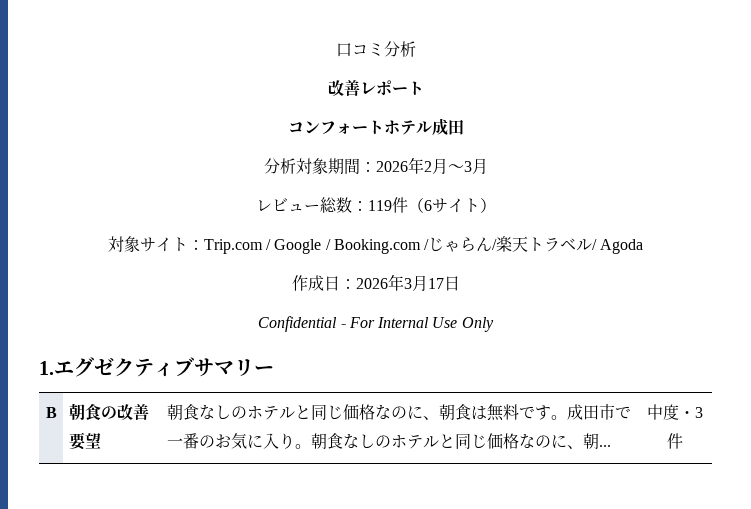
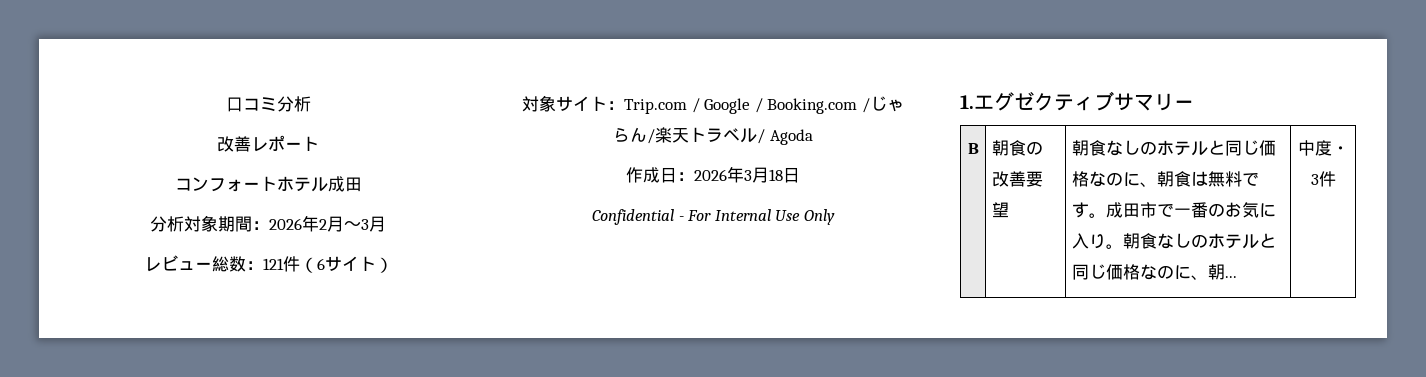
- レビュー総数：119件（6サイト）
+ レビュー総数：121件（6サイト）
- 作成日：2026年3月17日
+ 作成日：2026年3月18日

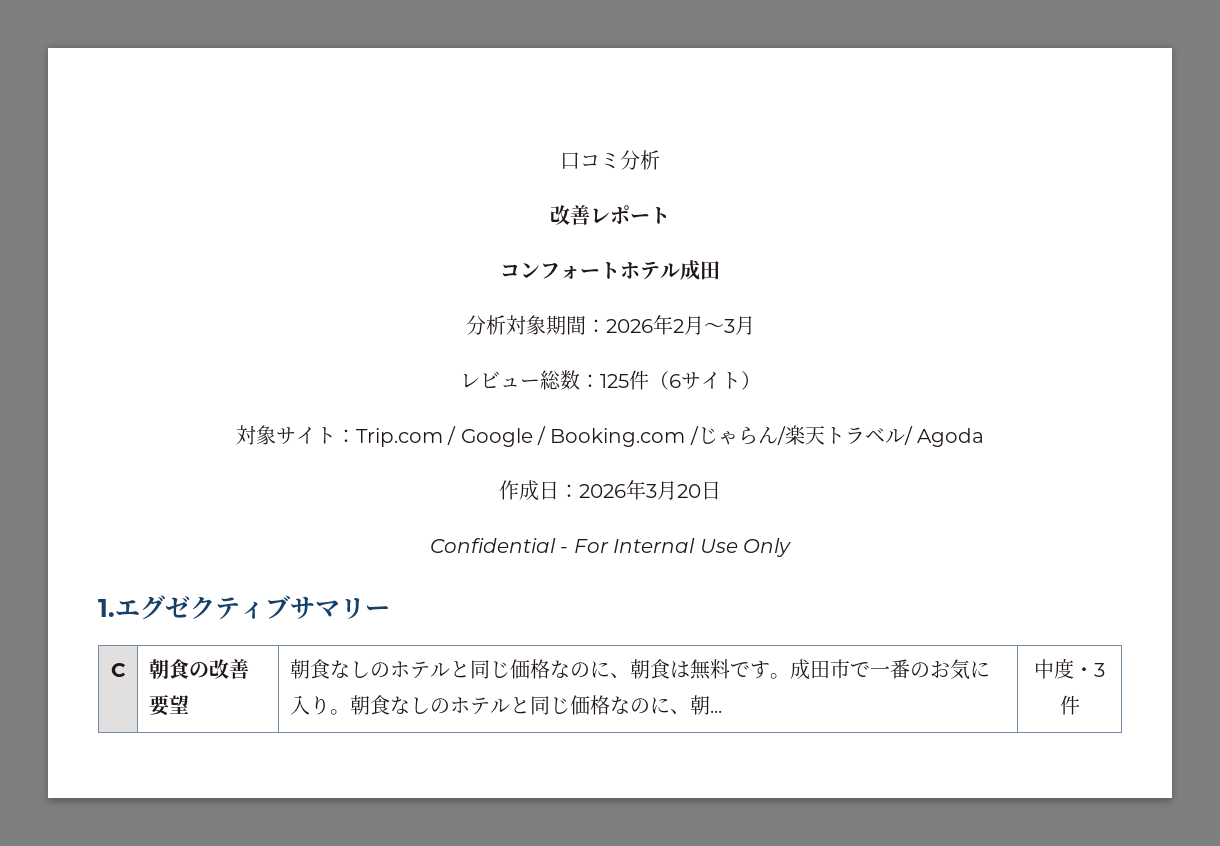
- レビュー総数：121件（6サイト）
+ レビュー総数：125件（6サイト）
- 作成日：2026年3月18日
+ 作成日：2026年3月20日
- B | 朝食の改善要望 | 朝食なしのホテルと同じ価格なのに、朝食は無料です。成田市で一番のお気に入り。朝食なしのホテルと同じ価格なのに、朝... | 中度・3件
+ C | 朝食の改善要望 | 朝食なしのホテルと同じ価格なのに、朝食は無料です。成田市で一番のお気に入り。朝食なしのホテルと同じ価格なのに、朝... | 中度・3件

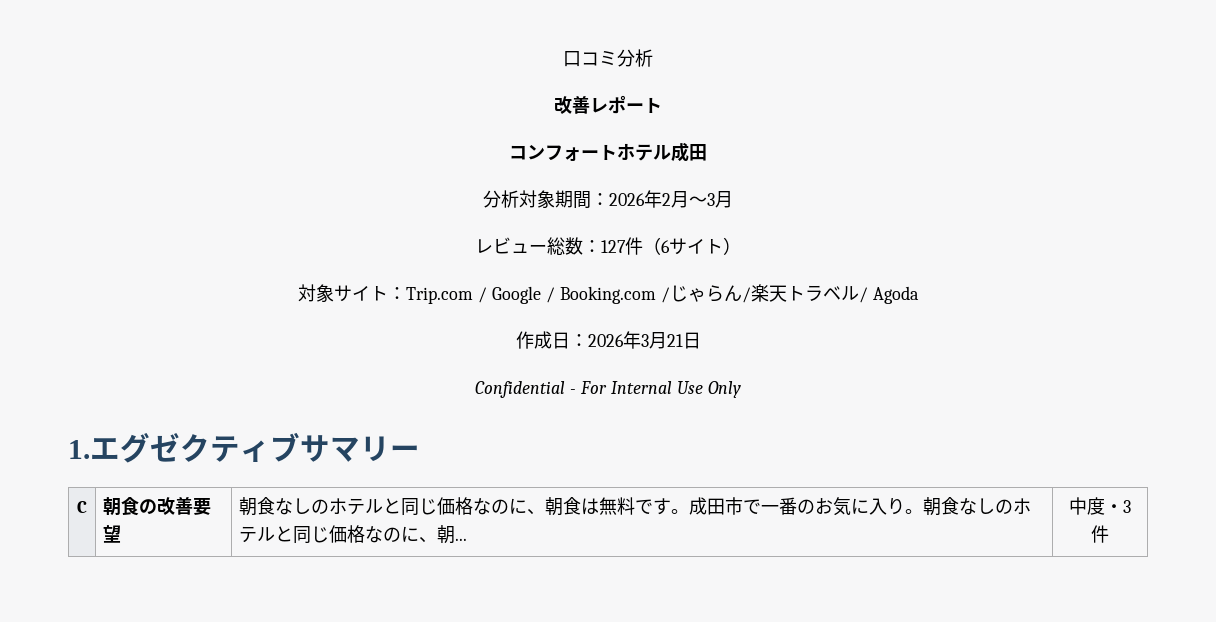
- レビュー総数：125件（6サイト）
+ レビュー総数：127件（6サイト）
- 作成日：2026年3月20日
+ 作成日：2026年3月21日

